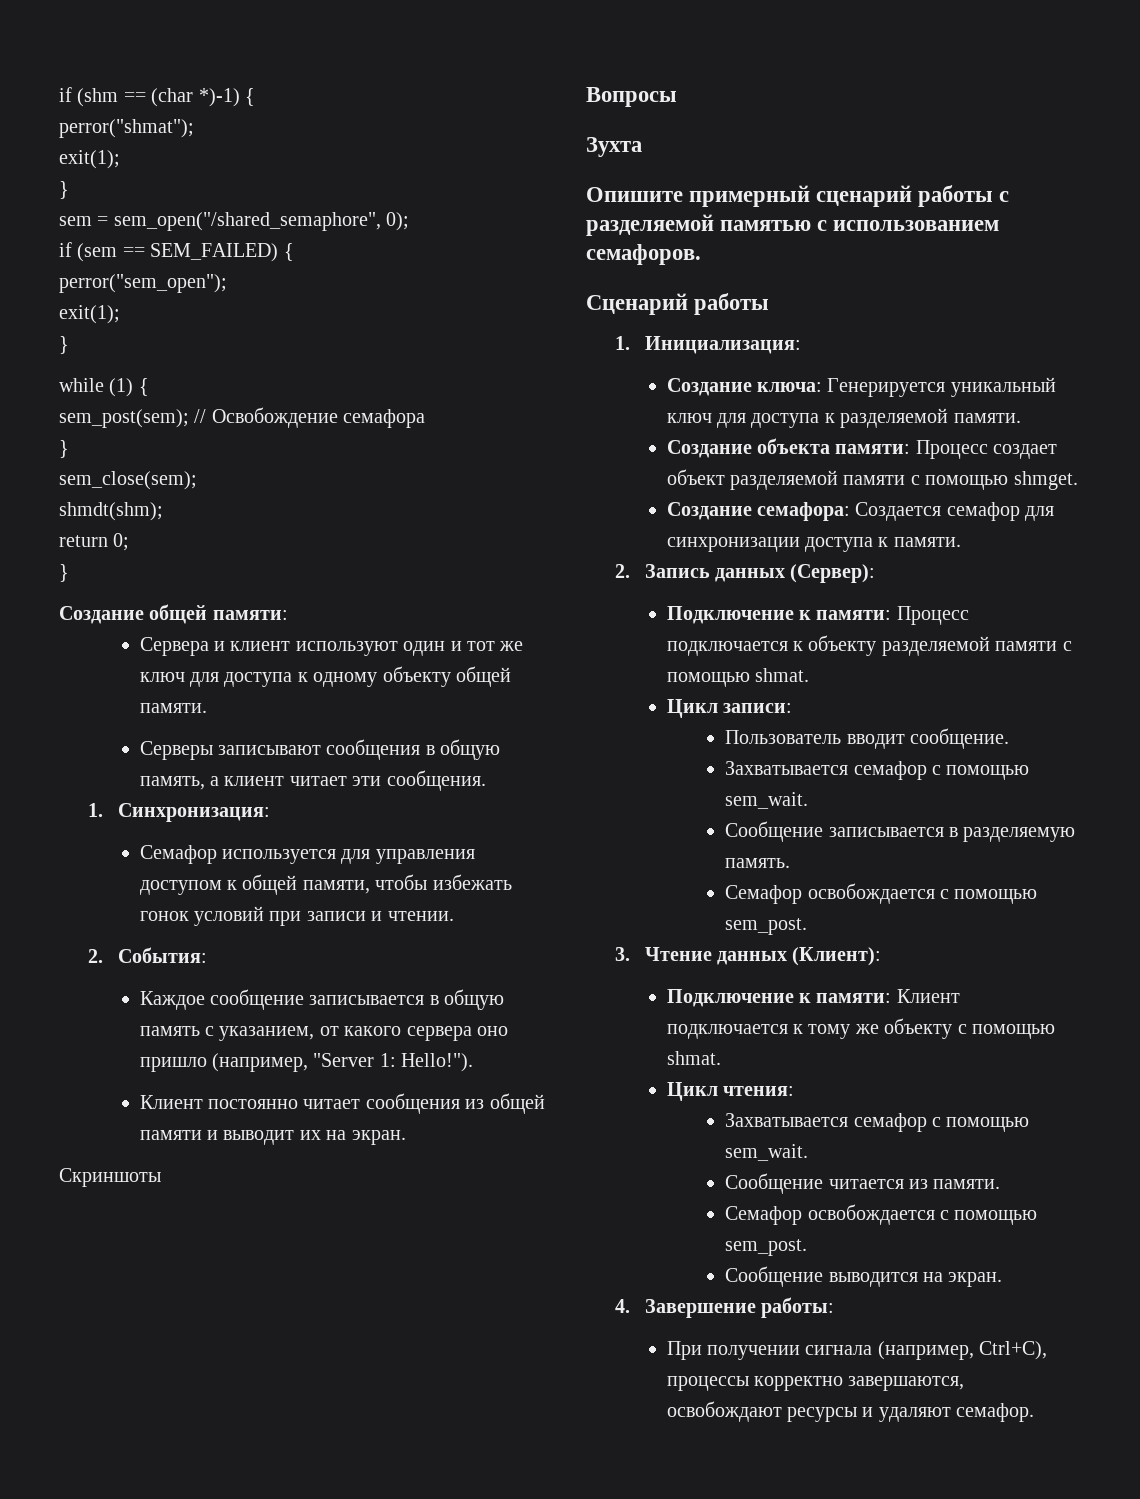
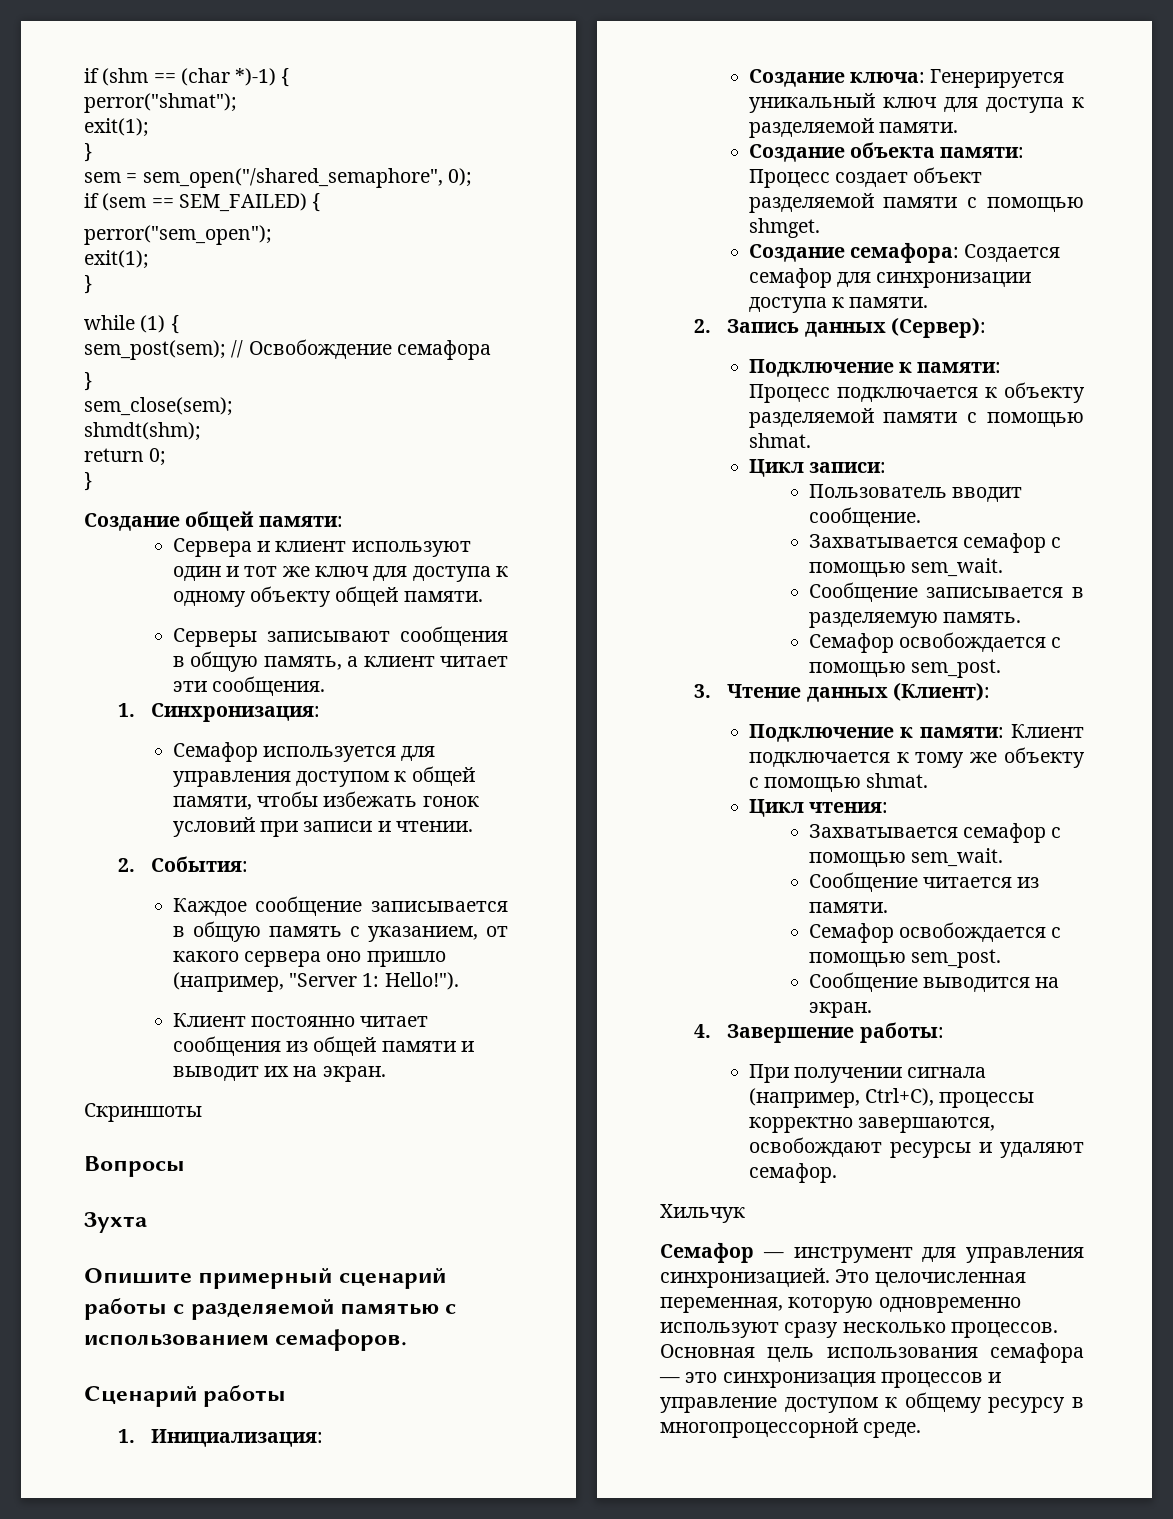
+ Хильчук
+ Семафор — инструмент для управления синхронизацией. Это целочисленная переменная, которую одновременно используют сразу несколько процессов. Основная цель использования семафора — это синхронизация процессов и управление доступом к общему ресурсу в многопроцессорной среде.

